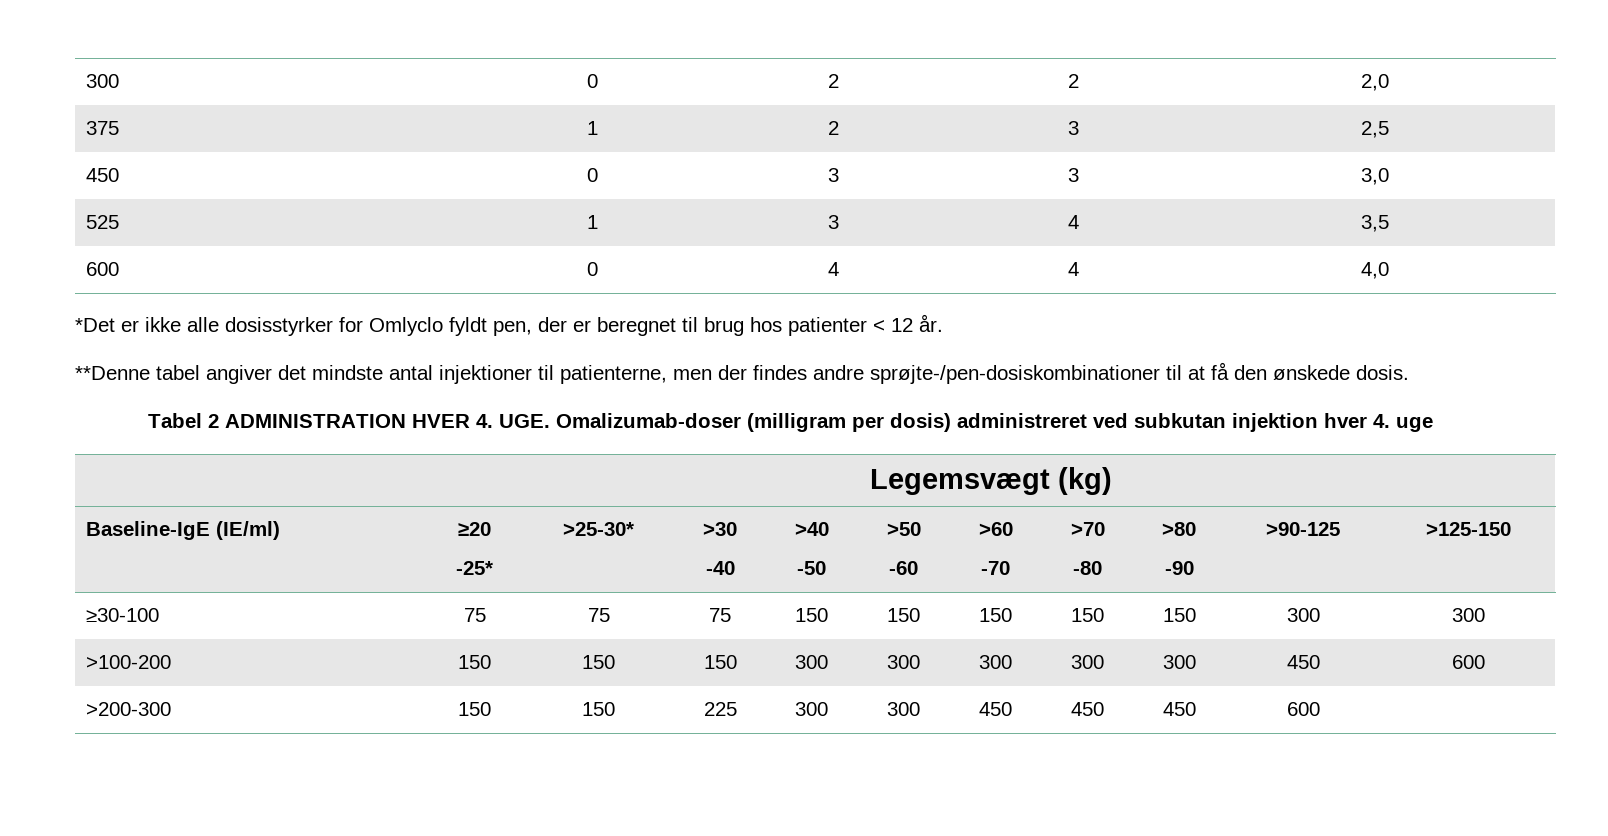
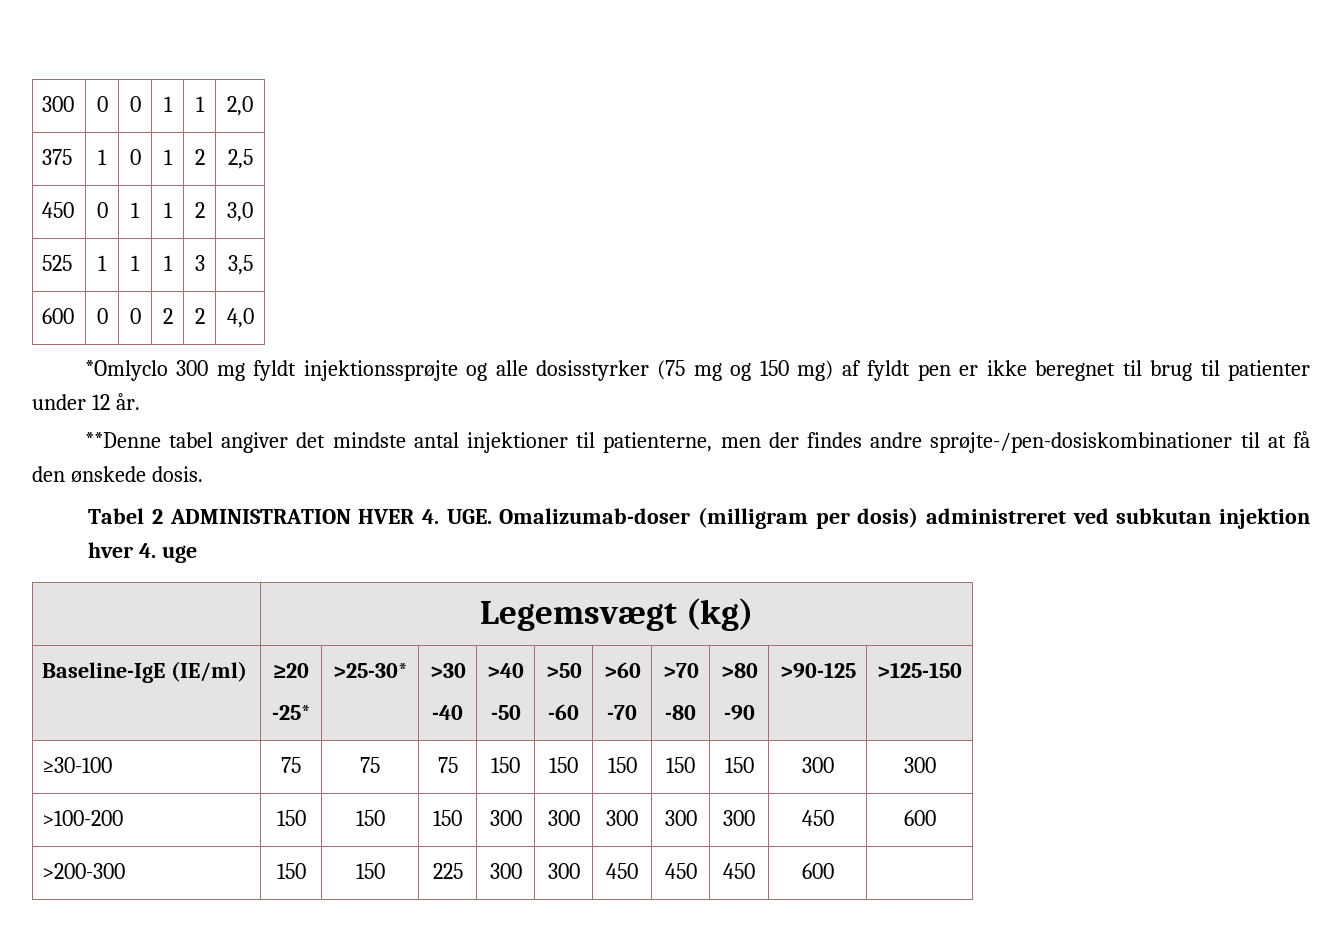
- 300 | 0 | 2 | 2 | 2,0
- 375 | 1 | 2 | 3 | 2,5
- 450 | 0 | 3 | 3 | 3,0
- 525 | 1 | 3 | 4 | 3,5
- 600 | 0 | 4 | 4 | 4,0
- *Det er ikke alle dosisstyrker for Omlyclo fyldt pen, der er beregnet til brug hos patienter < 12 år.
+ 300 | 0 | 0 | 1 | 1 | 2,0
+ 375 | 1 | 0 | 1 | 2 | 2,5
+ 450 | 0 | 1 | 1 | 2 | 3,0
+ 525 | 1 | 1 | 1 | 3 | 3,5
+ 600 | 0 | 0 | 2 | 2 | 4,0
+ *Omlyclo 300 mg fyldt injektionssprøjte og alle dosisstyrker (75 mg og 150 mg) af fyldt pen er ikke beregnet til brug til patienter under 12 år.

